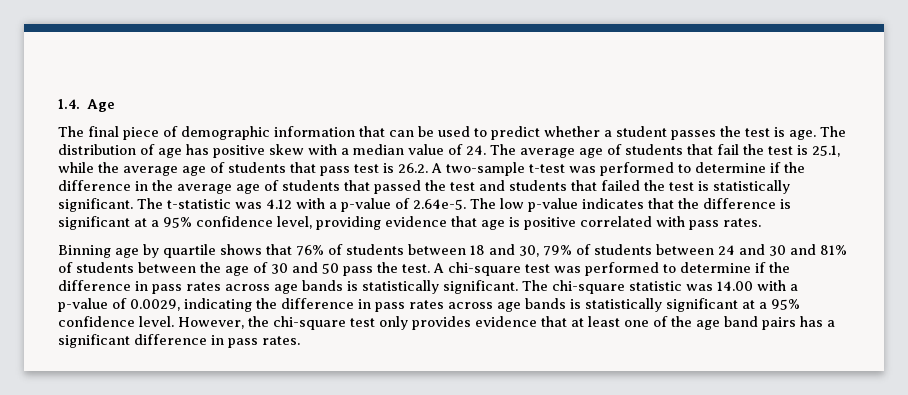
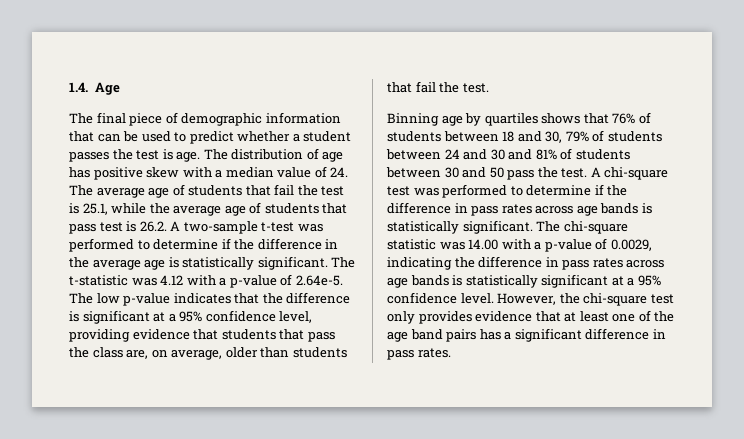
- The distribution of age has positive skew with a median value of 24. The average age of students that fail the test is 25.1, while the average age of students that pass test is 26.2. A two-sample t-test was performed to determine if the difference in the average age of students that passed the test and students that failed the test is statistically significant.
+ The distribution of age has positive skew with a median value of 24. The average age of students that fail the test is 25.1, while the average age of students that pass test is 26.2. A two-sample t-test was performed to determine if the difference in the average age is statistically significant.
- The t-statistic was 4.12 with a p-value of 2.64e-5. The low p-value indicates that the difference is significant at a 95% confidence level, providing evidence that age is positive correlated with pass rates.
+ The t-statistic was 4.12 with a p-value of 2.64e-5. The low p-value indicates that the difference is significant at a 95% confidence level, providing evidence that students that pass the class are, on average, older than students that fail the test.
- Binning age by quartile shows that 76% of students between 18 and 30, 79% of students between 24 and 30 and 81% of students between the age of 30 and 50 pass the test.
+ Binning age by quartiles shows that 76% of students between 18 and 30, 79% of students between 24 and 30 and 81% of students between 30 and 50 pass the test.

